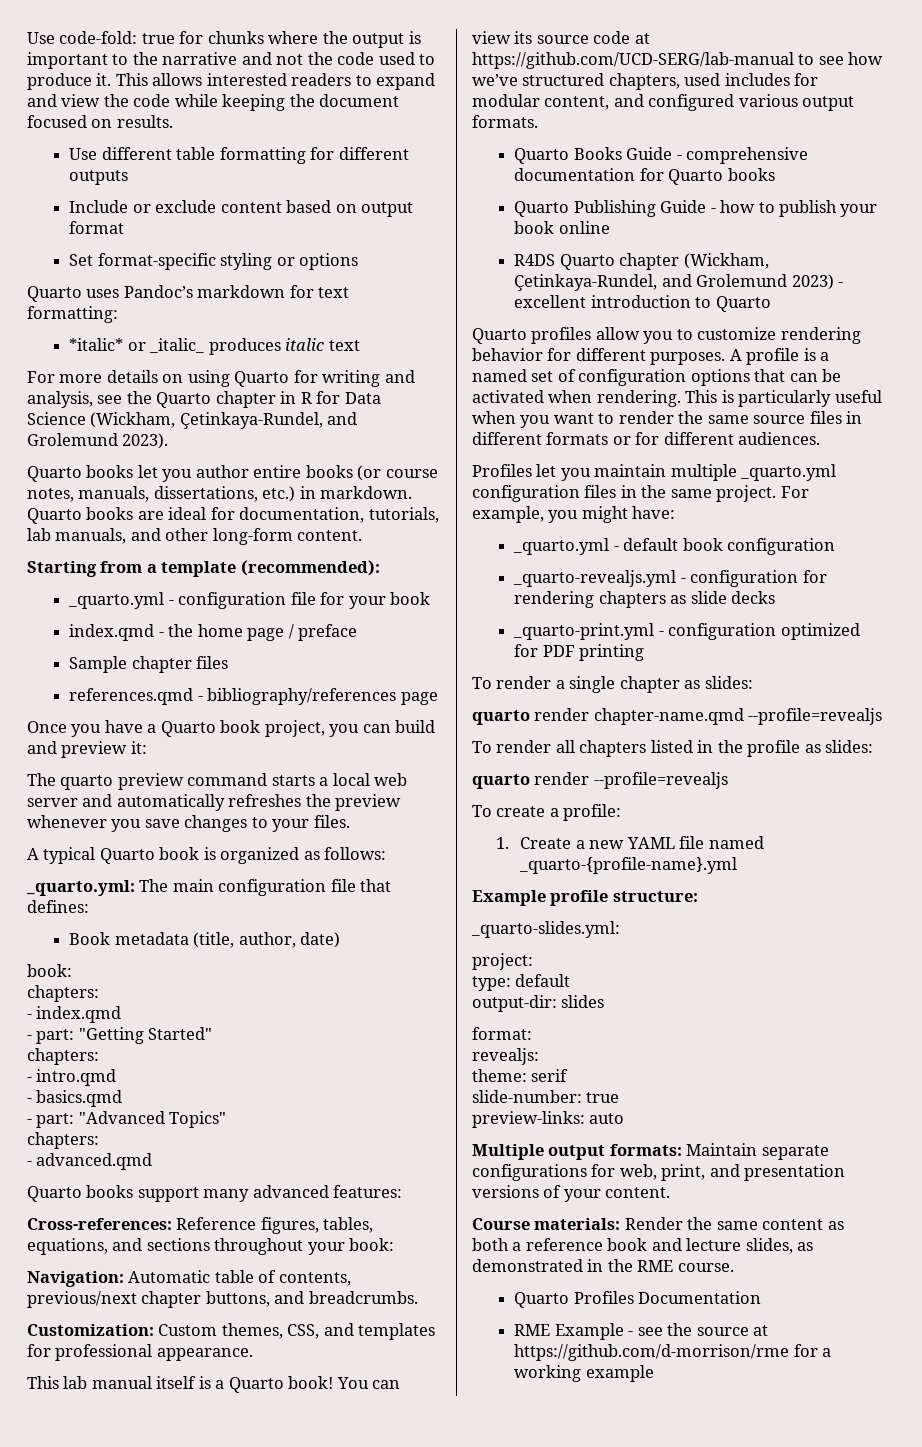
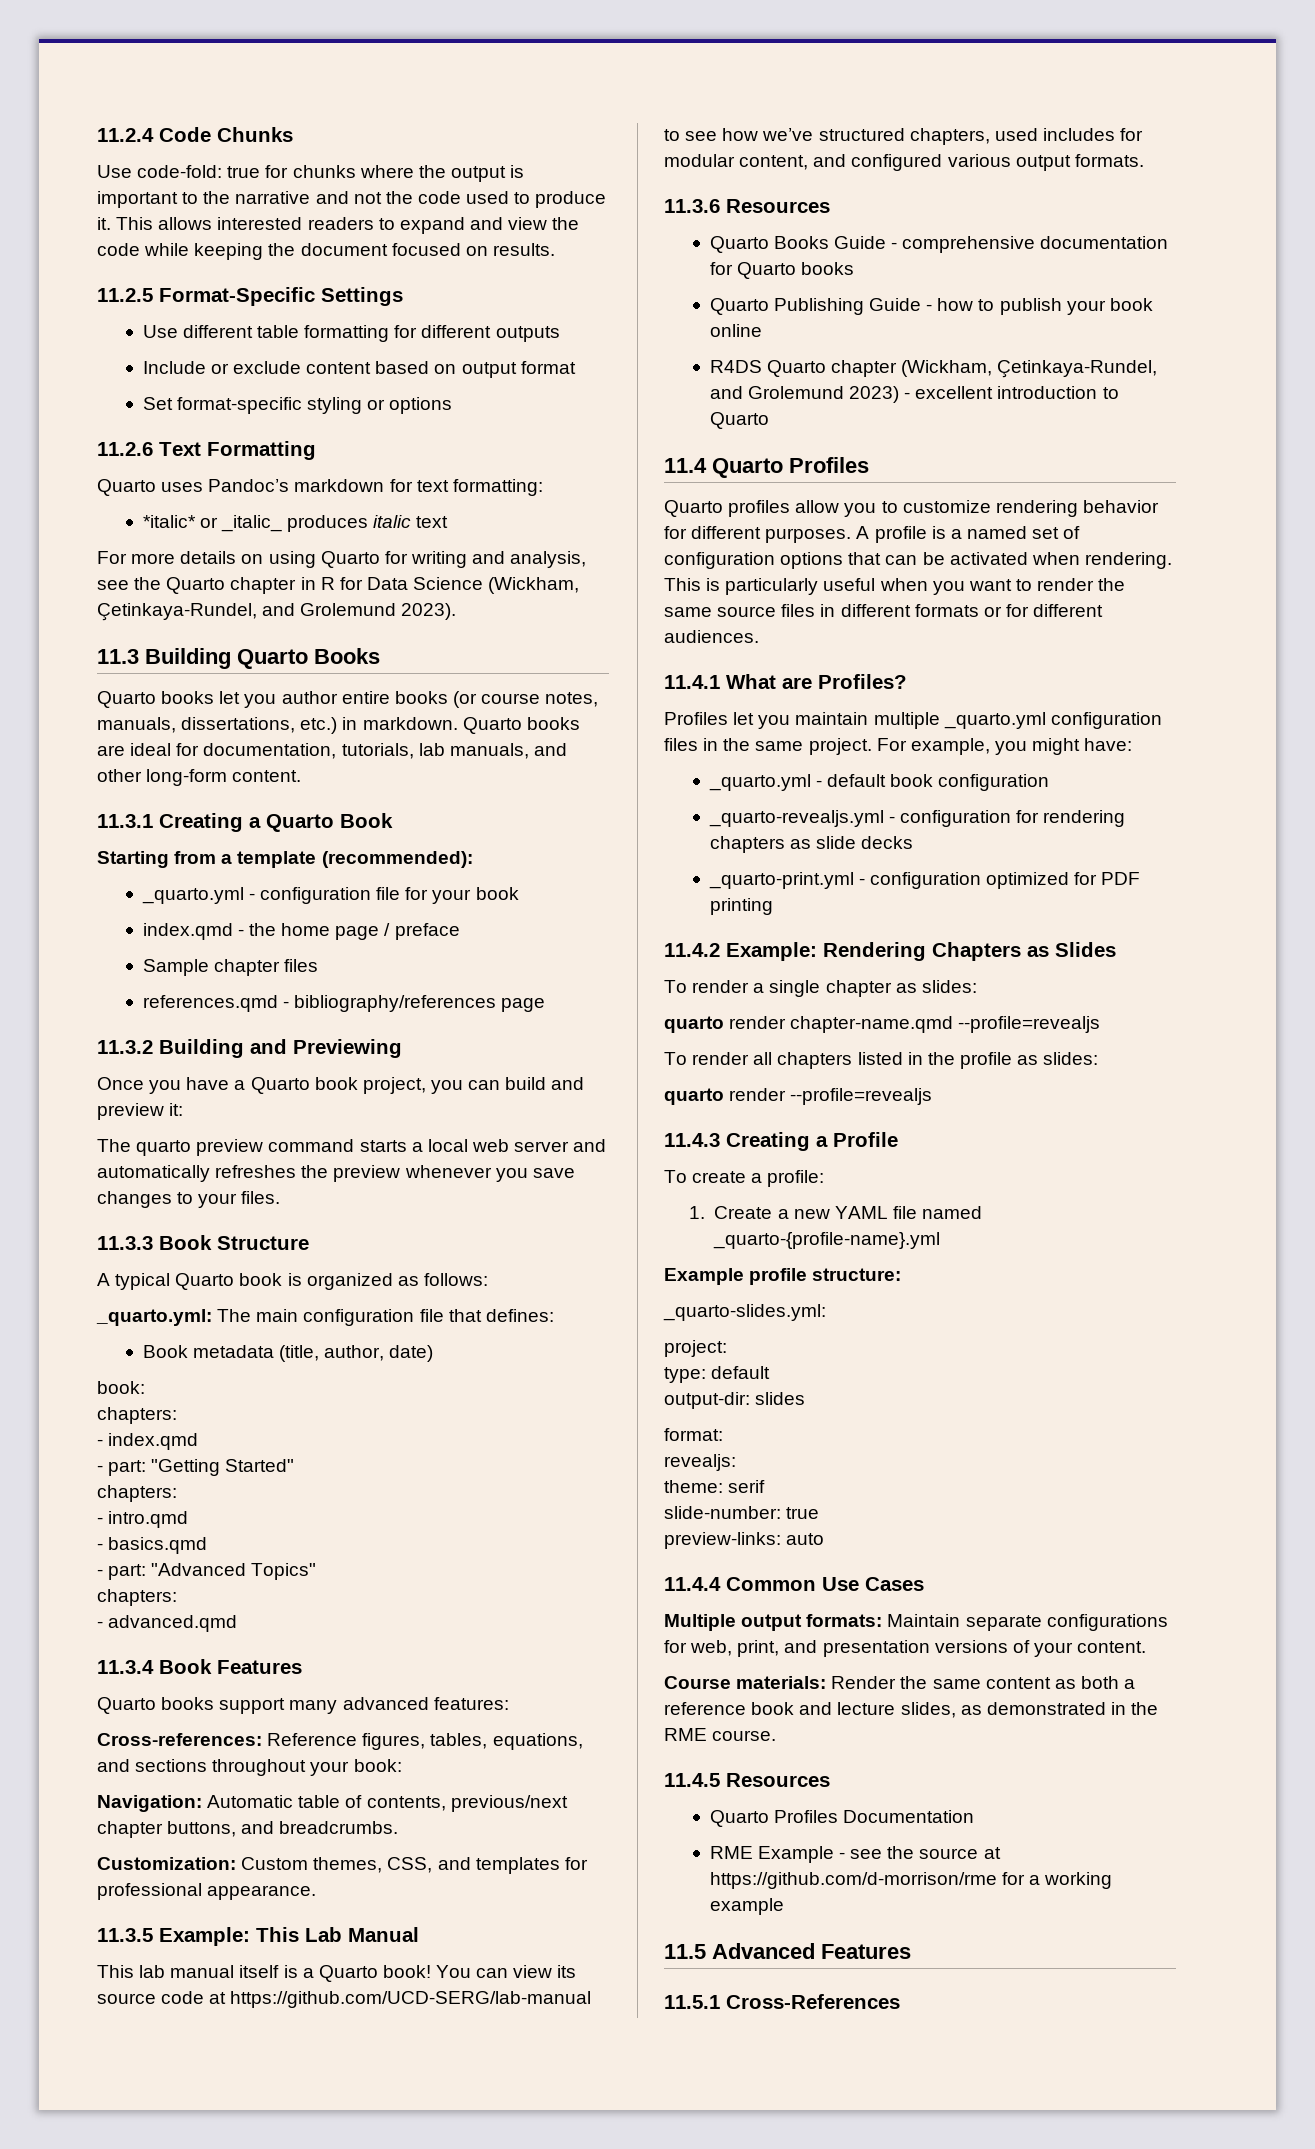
+ 11.2.4 Code Chunks
+ 11.2.5 Format-Specific Settings
+ 11.2.6 Text Formatting
+ 11.3 Building Quarto Books
+ 11.3.1 Creating a Quarto Book
+ 11.3.2 Building and Previewing
+ 11.3.3 Book Structure
+ 11.3.4 Book Features
+ 11.3.5 Example: This Lab Manual
+ 11.3.6 Resources
+ 11.4 Quarto Profiles
+ 11.4.1 What are Profiles?
+ 11.4.2 Example: Rendering Chapters as Slides
+ 11.4.3 Creating a Profile
+ 11.4.4 Common Use Cases
+ 11.4.5 Resources
+ 11.5 Advanced Features
+ 11.5.1 Cross-References

